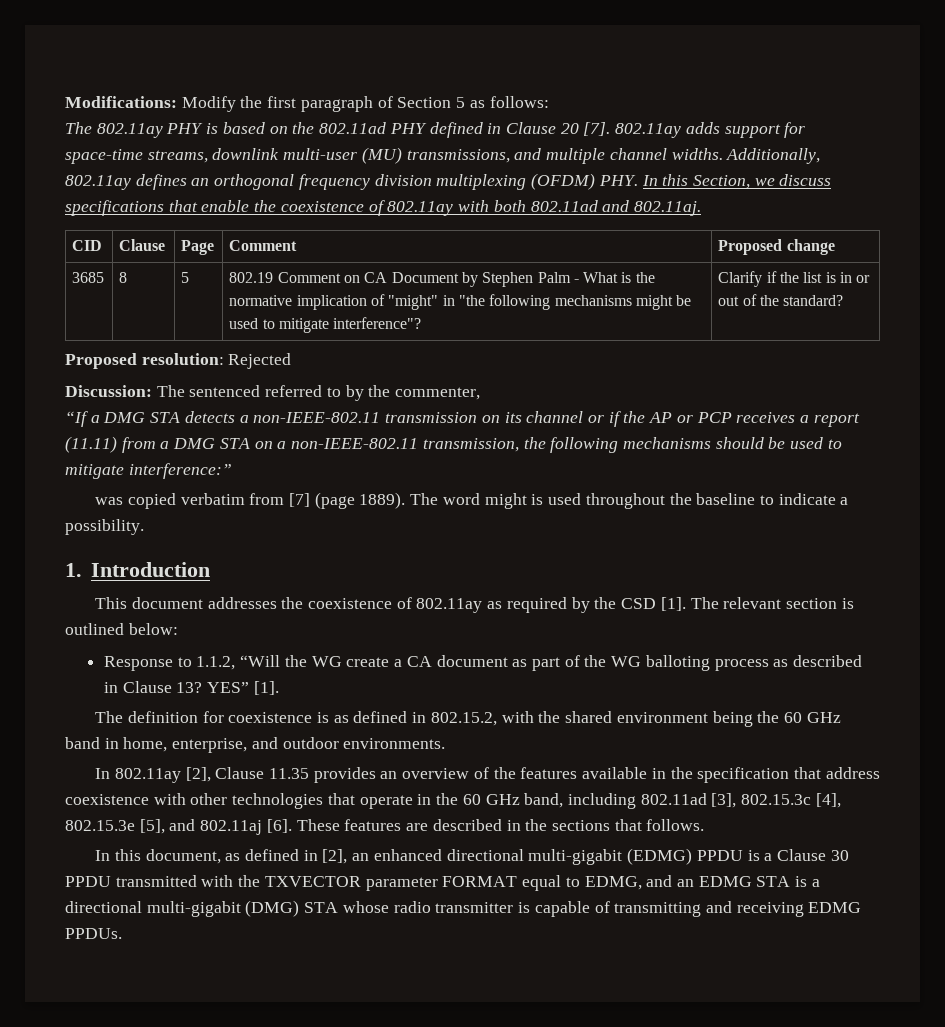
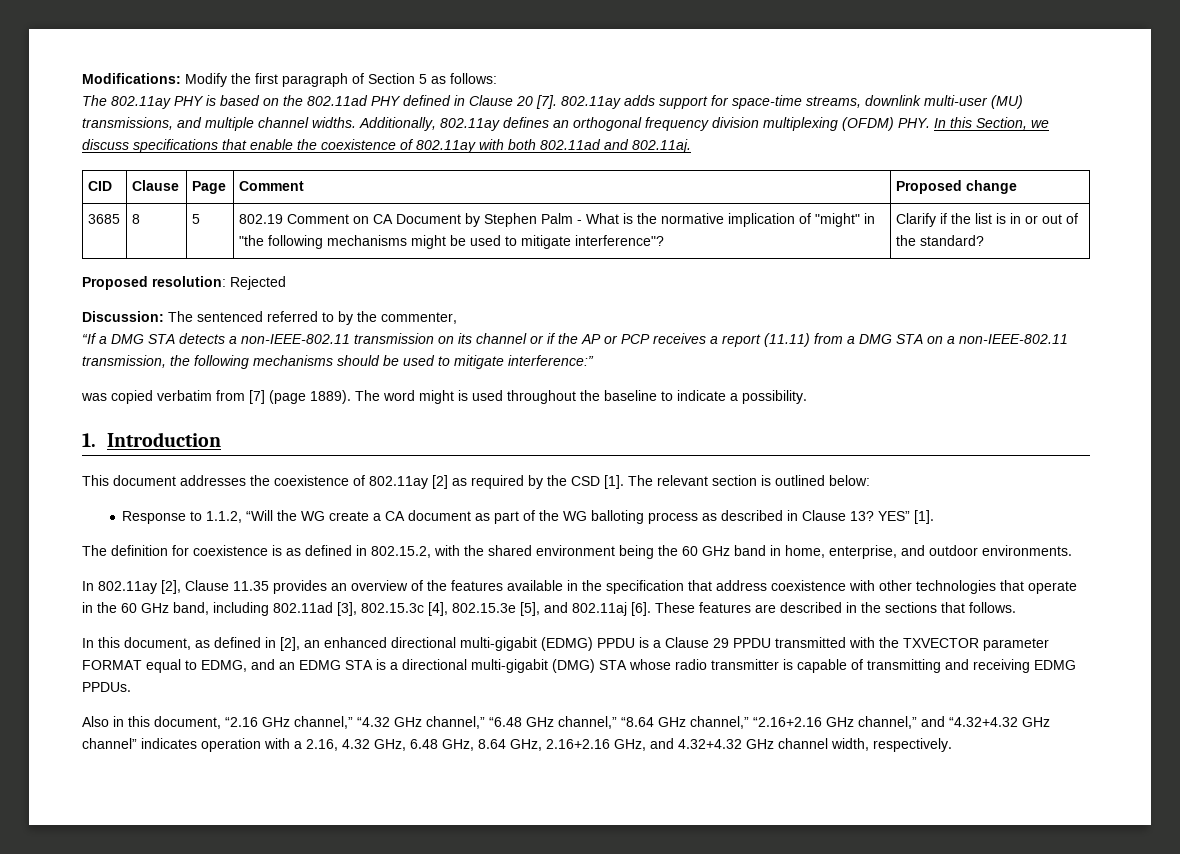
- This document addresses the coexistence of 802.11ay as required by the CSD [1].
+ This document addresses the coexistence of 802.11ay [2] as required by the CSD [1].
- In this document, as defined in [2], an enhanced directional multi-gigabit (EDMG) PPDU is a Clause 30 PPDU transmitted with the TXVECTOR parameter FORMAT equal to EDMG, and an EDMG STA is a directional multi-gigabit (DMG) STA whose radio transmitter is capable of transmitting and receiving EDMG PPDUs.
+ In this document, as defined in [2], an enhanced directional multi-gigabit (EDMG) PPDU is a Clause 29 PPDU transmitted with the TXVECTOR parameter FORMAT equal to EDMG, and an EDMG STA is a directional multi-gigabit (DMG) STA whose radio transmitter is capable of transmitting and receiving EDMG PPDUs.
+ Also in this document, “2.16 GHz channel,” “4.32 GHz channel,” “6.48 GHz channel,” “8.64 GHz channel,” “2.16+2.16 GHz channel,” and “4.32+4.32 GHz channel” indicates operation with a 2.16, 4.32 GHz, 6.48 GHz, 8.64 GHz, 2.16+2.16 GHz, and 4.32+4.32 GHz channel width, respectively.

